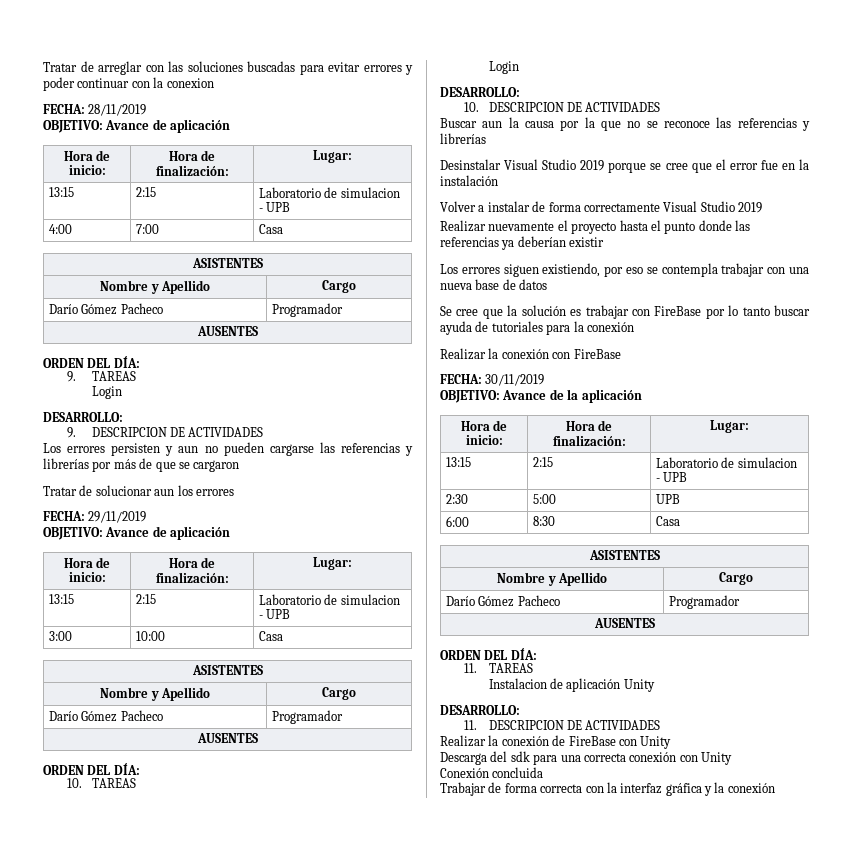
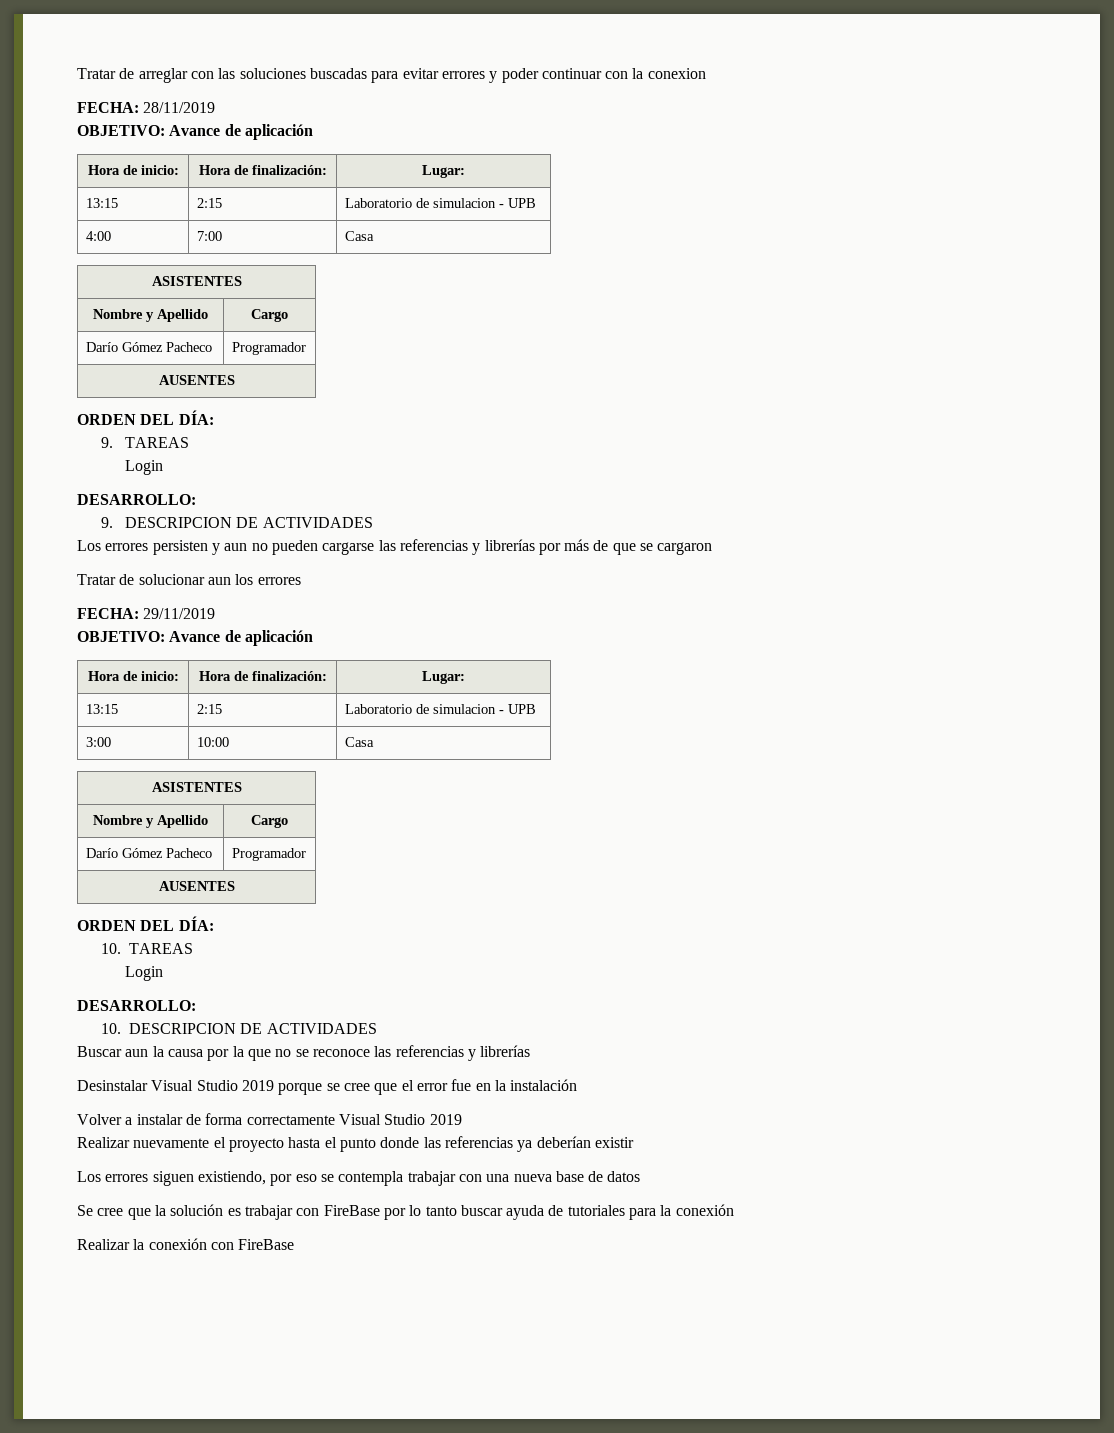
- FECHA: 30/11/2019
- OBJETIVO: Avance de la aplicación
- Hora de inicio: | Hora de finalización: | Lugar:
- 13:15 | 2:15 | Laboratorio de simulacion - UPB
- 2:30 | 5:00 | UPB
- 6:00 | 8:30 | Casa
- ASISTENTES
- Nombre y Apellido | Cargo
- Darío Gómez Pacheco | Programador
- AUSENTES
- ORDEN DEL DÍA:
- 11. TAREAS
- Instalacion de aplicación Unity
- DESARROLLO:
- 11. DESCRIPCION DE ACTIVIDADES
- Realizar la conexión de FireBase con Unity
- Descarga del sdk para una correcta conexión con Unity
- Conexión concluida
- Trabajar de forma correcta con la interfaz gráfica y la conexión

